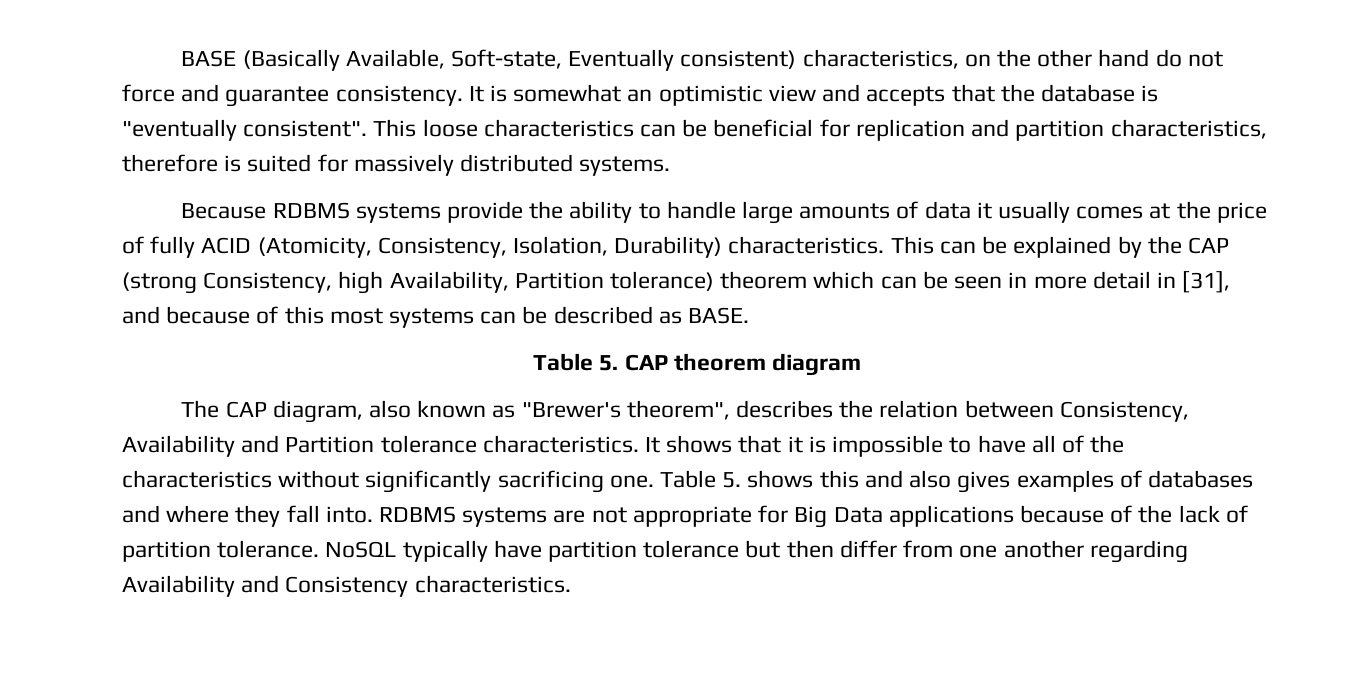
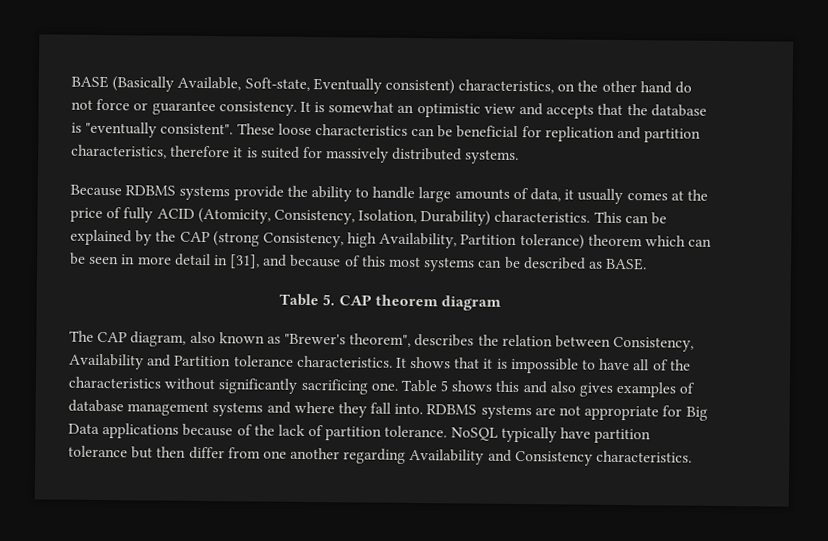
- BASE (Basically Available, Soft-state, Eventually consistent) characteristics, on the other hand do not force and guarantee consistency.
+ BASE (Basically Available, Soft-state, Eventually consistent) characteristics, on the other hand do not force or guarantee consistency.
- This loose characteristics can be beneficial for replication and partition characteristics, therefore is suited for massively distributed systems.
+ These loose characteristics can be beneficial for replication and partition characteristics, therefore it is suited for massively distributed systems.
- Because RDBMS systems provide the ability to handle large amounts of data it usually comes at the price of fully ACID (Atomicity, Consistency, Isolation, Durability) characteristics.
+ Because RDBMS systems provide the ability to handle large amounts of data, it usually comes at the price of fully ACID (Atomicity, Consistency, Isolation, Durability) characteristics.
- Table 5. shows this and also gives examples of databases and where they fall into.
+ Table 5 shows this and also gives examples of database management systems and where they fall into.

